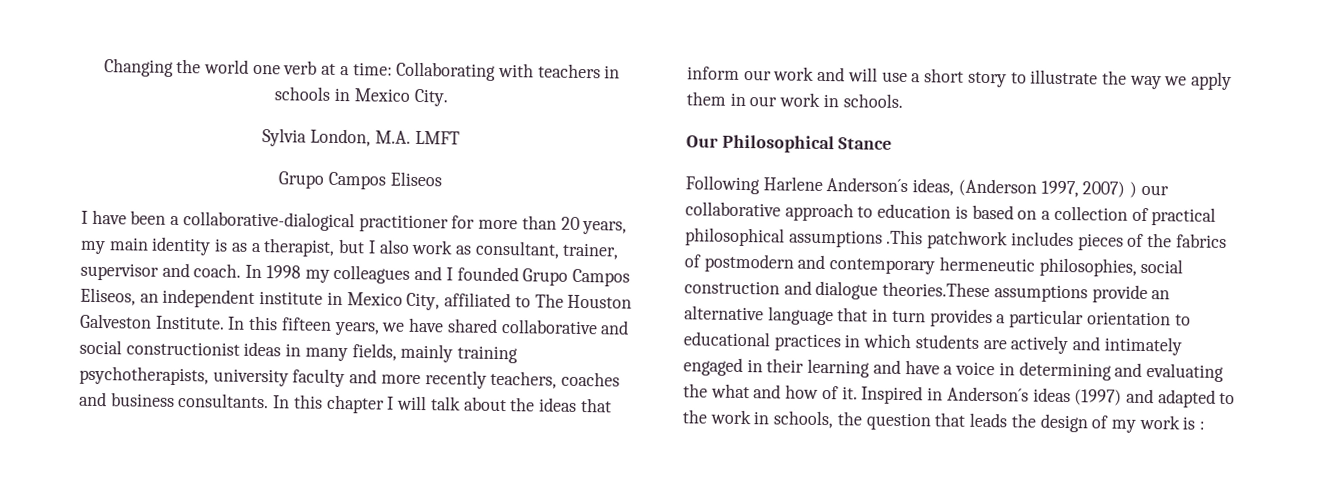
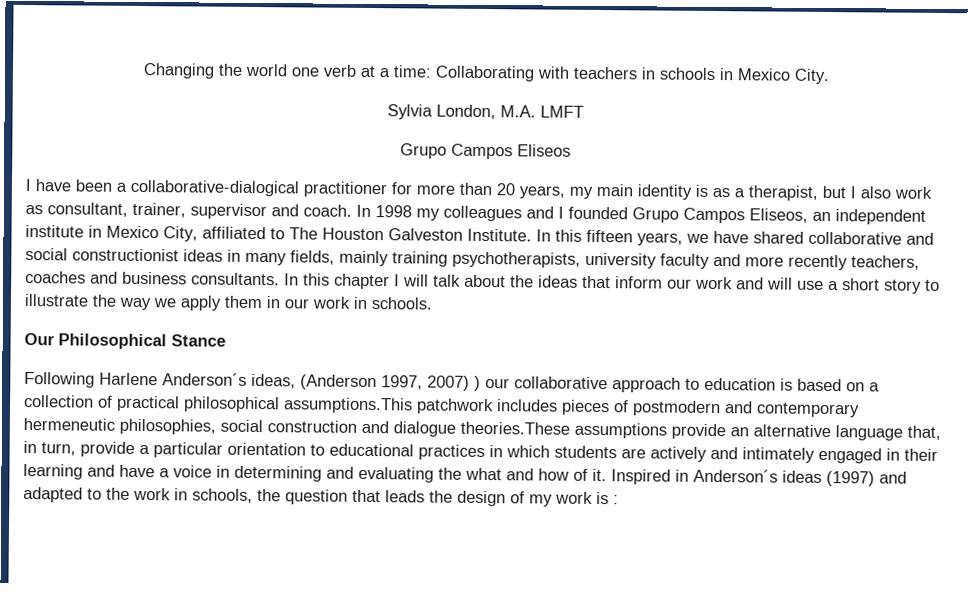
- Following Harlene Anderson´s ideas, (Anderson 1997, 2007) ) our collaborative approach to education is based on a collection of practical philosophical assumptions .This patchwork includes pieces of the fabrics of postmodern and contemporary hermeneutic philosophies, social construction and dialogue theories.These assumptions provide an alternative language that in turn provides a particular orientation to educational practices in which students are actively and intimately engaged in their learning and have a voice in determining and evaluating the what and how of it.
+ Following Harlene Anderson´s ideas, (Anderson 1997, 2007) ) our collaborative approach to education is based on a collection of practical philosophical assumptions.This patchwork includes pieces of postmodern and contemporary hermeneutic philosophies, social construction and dialogue theories.These assumptions provide an alternative language that, in turn, provide a particular orientation to educational practices in which students are actively and intimately engaged in their learning and have a voice in determining and evaluating the what and how of it.

